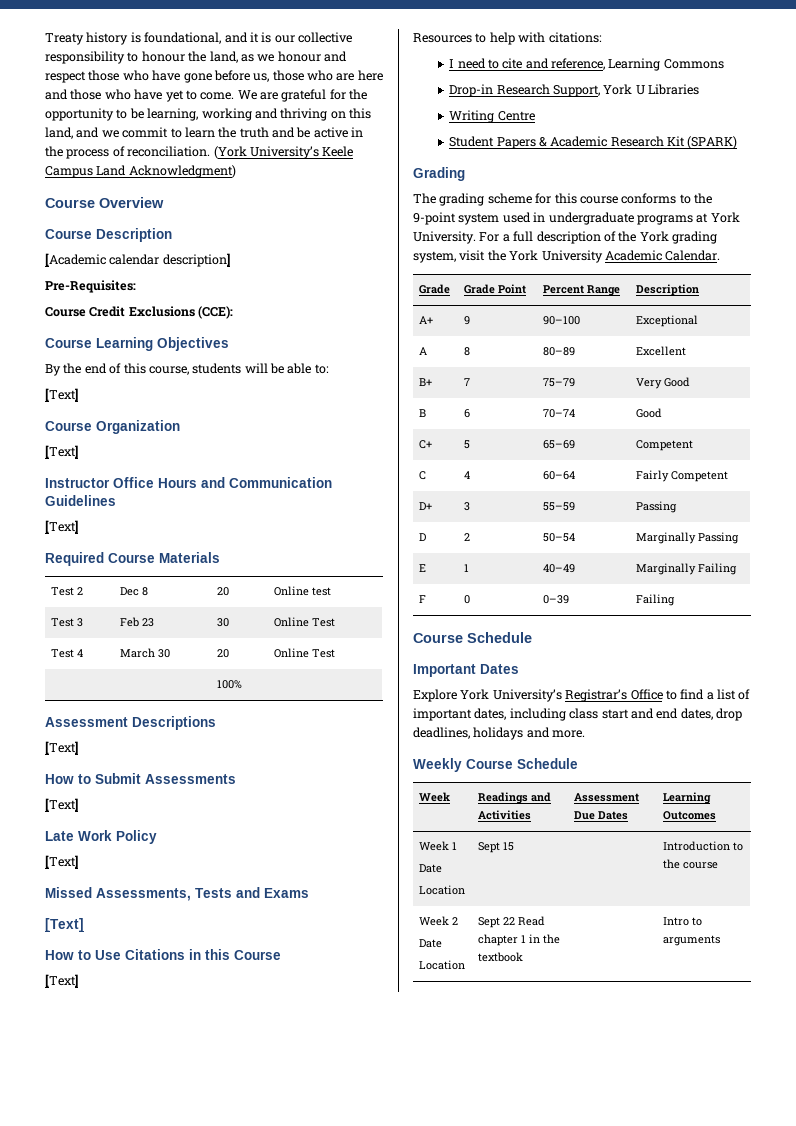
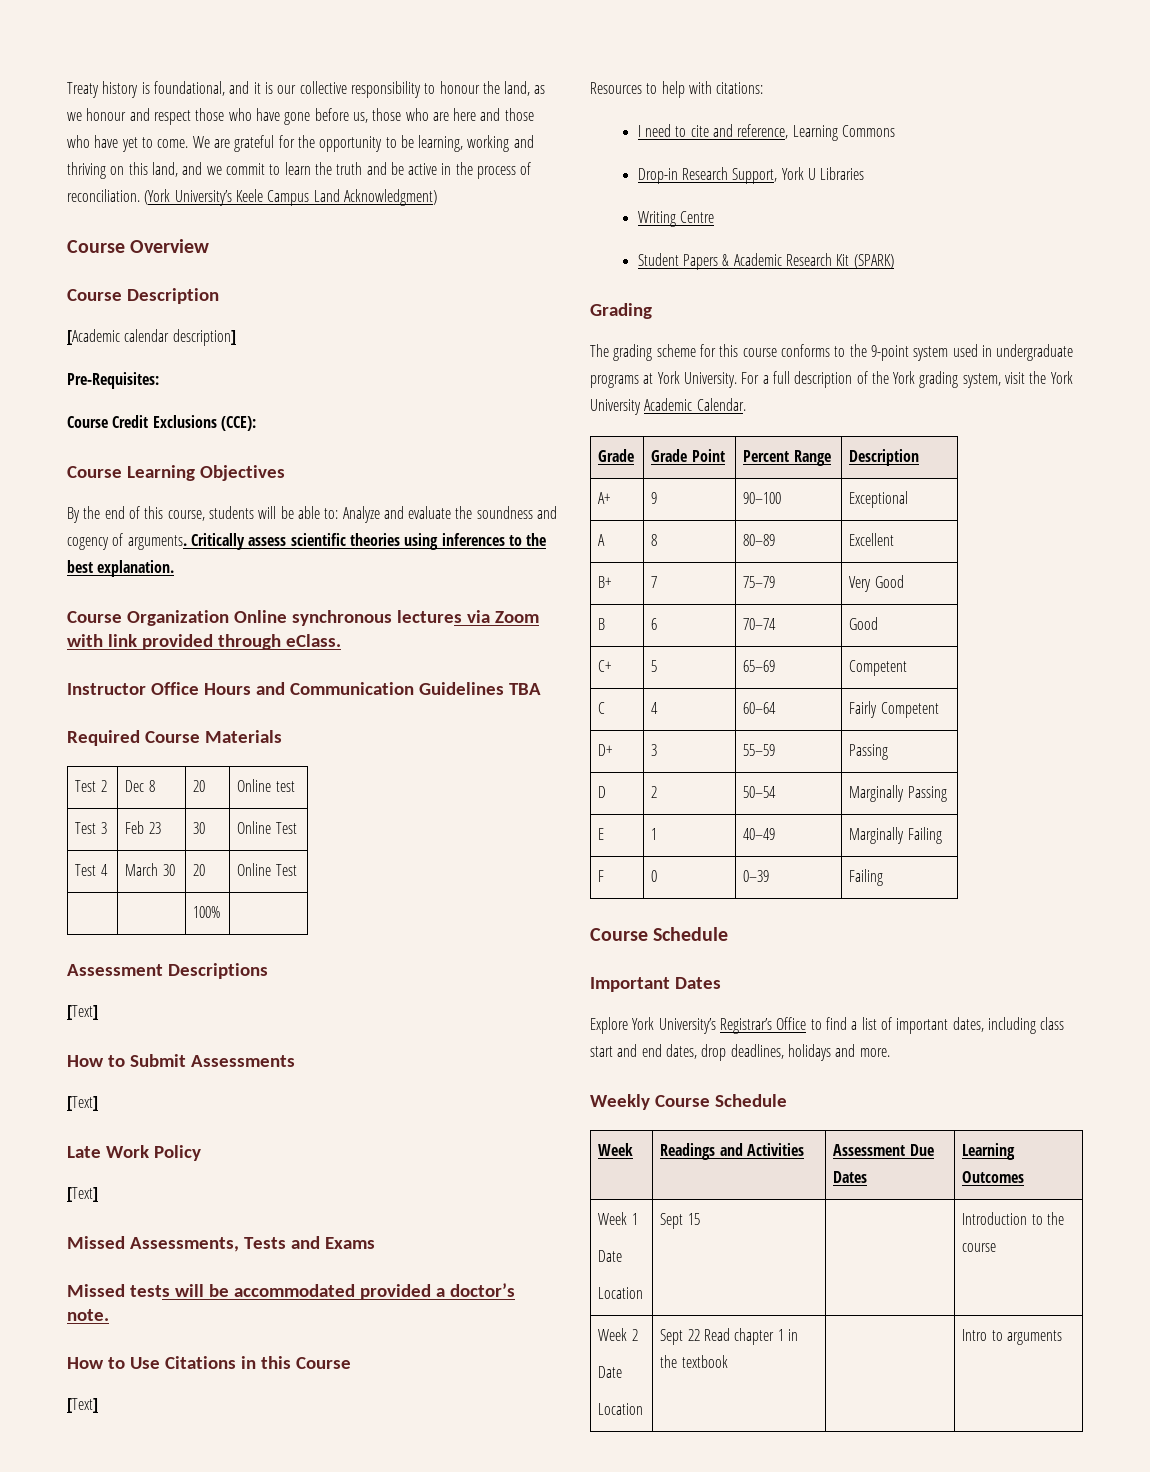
- By the end of this course, students will be able to:
- [Text]
- Course Organization
- [Text]
+ By the end of this course, students will be able to: Analyze and evaluate the soundness and cogency of arguments. Critically assess scientific theories using inferences to the best explanation.
+ Course Organization Online synchronous lectures via Zoom with link provided through eClass.
- Instructor Office Hours and Communication Guidelines
- [Text]
+ Instructor Office Hours and Communication Guidelines TBA
  Missed Assessments, Tests and Exams
- [Text]
+ Missed tests will be accommodated provided a doctor’s note.

